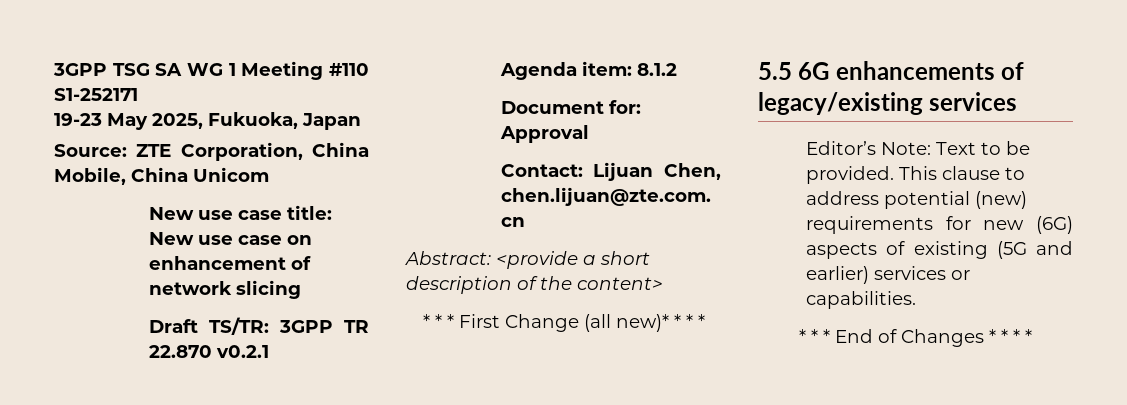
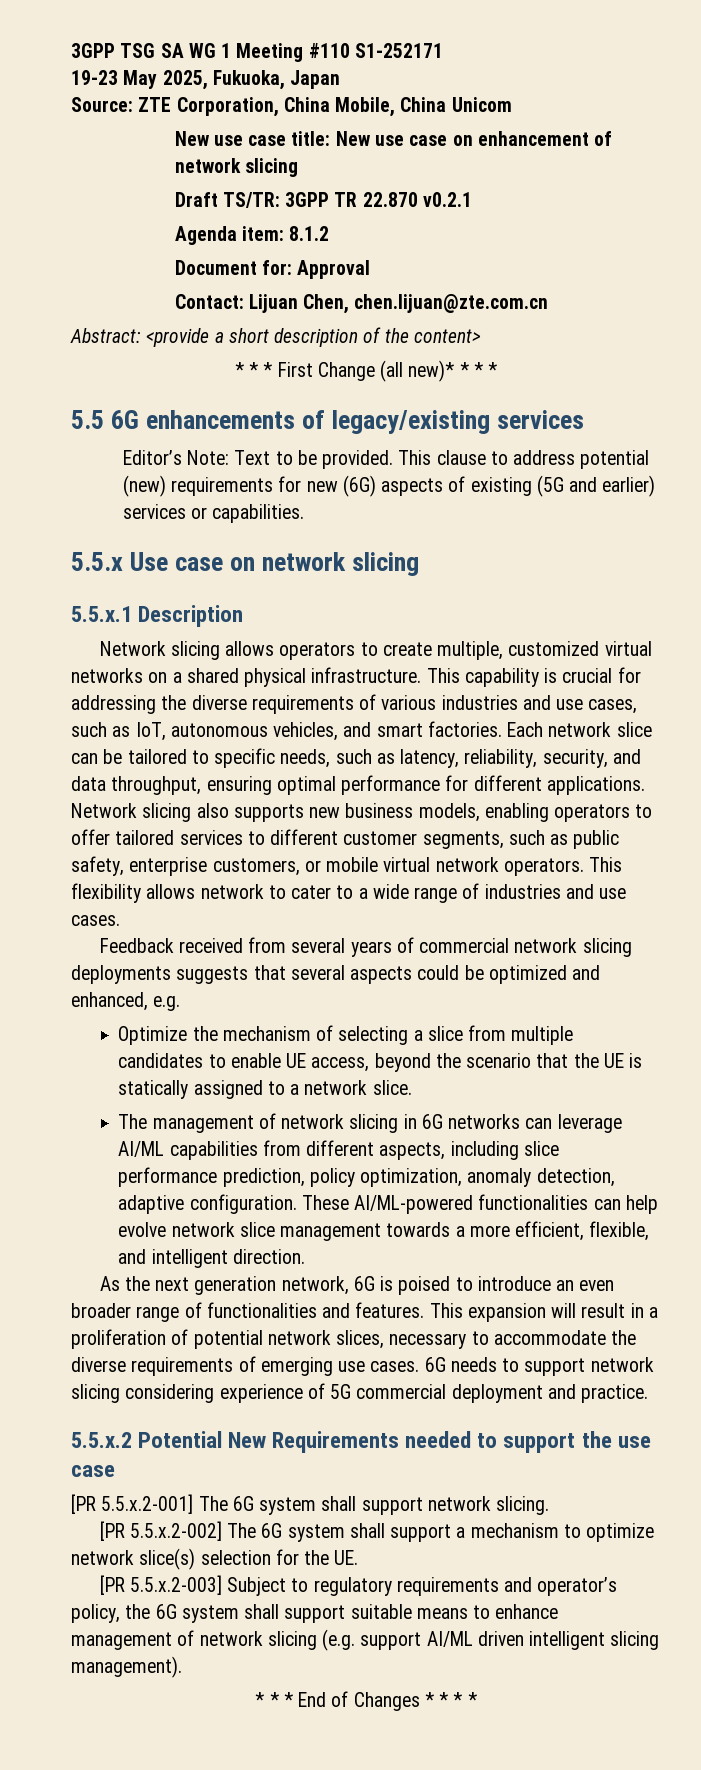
+ 5.5.x Use case on network slicing
+ 5.5.x.1 Description
+ Network slicing allows operators to create multiple, customized virtual networks on a shared physical infrastructure. This capability is crucial for addressing the diverse requirements of various industries and use cases, such as IoT, autonomous vehicles, and smart factories. Each network slice can be tailored to specific needs, such as latency, reliability, security, and data throughput, ensuring optimal performance for different applications. Network slicing also supports new business models, enabling operators to offer tailored services to different customer segments, such as public safety, enterprise customers, or mobile virtual network operators. This flexibility allows network to cater to a wide range of industries and use cases.
+ Feedback received from several years of commercial network slicing deployments suggests that several aspects could be optimized and enhanced, e.g.
+ Optimize the mechanism of selecting a slice from multiple candidates to enable UE access, beyond the scenario that the UE is statically assigned to a network slice.
+ The management of network slicing in 6G networks can leverage AI/ML capabilities from different aspects, including slice performance prediction, policy optimization, anomaly detection, adaptive configuration. These AI/ML-powered functionalities can help evolve network slice management towards a more efficient, flexible, and intelligent direction.
+ As the next generation network, 6G is poised to introduce an even broader range of functionalities and features. This expansion will result in a proliferation of potential network slices, necessary to accommodate the diverse requirements of emerging use cases. 6G needs to support network slicing considering experience of 5G commercial deployment and practice.
+ 5.5.x.2 Potential New Requirements needed to support the use case
+ [PR 5.5.x.2-001] The 6G system shall support network slicing.
+ [PR 5.5.x.2-002] The 6G system shall support a mechanism to optimize network slice(s) selection for the UE.
+ [PR 5.5.x.2-003] Subject to regulatory requirements and operator’s policy, the 6G system shall support suitable means to enhance management of network slicing (e.g. support AI/ML driven intelligent slicing management).

